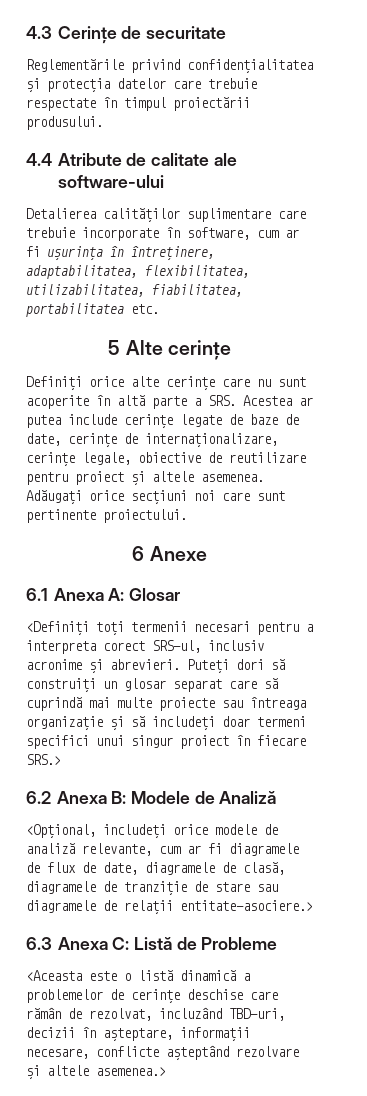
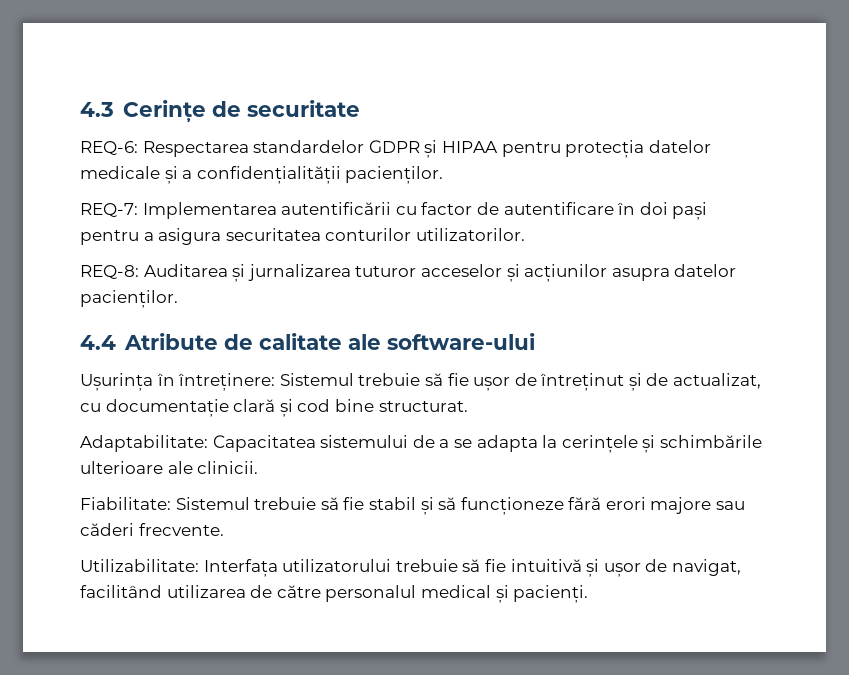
- Reglementările privind confidențialitatea și protecția datelor care trebuie respectate în timpul proiectării produsului.
+ REQ-6: Respectarea standardelor GDPR și HIPAA pentru protecția datelor medicale și a confidențialității pacienților.
+ REQ-7: Implementarea autentificării cu factor de autentificare în doi pași pentru a asigura securitatea conturilor utilizatorilor.
+ REQ-8: Auditarea și jurnalizarea tuturor acceselor și acțiunilor asupra datelor pacienților.
- Detalierea calităților suplimentare care trebuie incorporate în software, cum ar fi ușurința în întreținere, adaptabilitatea, flexibilitatea, utilizabilitatea, fiabilitatea, portabilitatea etc.
- 5 Alte cerințe
- Definiți orice alte cerințe care nu sunt acoperite în altă parte a SRS. Acestea ar putea include cerințe legate de baze de date, cerințe de internaționalizare, cerințe legale, obiective de reutilizare pentru proiect și altele asemenea. Adăugați orice secțiuni noi care sunt pertinente proiectului.
- 6 Anexe
- 6.1 Anexa A: Glosar
- <Definiți toți termenii necesari pentru a interpreta corect SRS-ul, inclusiv acronime și abrevieri. Puteți dori să construiți un glosar separat care să cuprindă mai multe proiecte sau întreaga organizație și să includeți doar termeni specifici unui singur proiect în fiecare SRS.>
- 6.2 Anexa B: Modele de Analiză
- <Opțional, includeți orice modele de analiză relevante, cum ar fi diagramele de flux de date, diagramele de clasă, diagramele de tranziție de stare sau diagramele de relații entitate-asociere.>
- 6.3 Anexa C: Listă de Probleme
- <Aceasta este o listă dinamică a problemelor de cerințe deschise care rămân de rezolvat, incluzând TBD-uri, decizii în așteptare, informații necesare, conflicte așteptând rezolvare și altele asemenea.>
+ Ușurința în întreținere: Sistemul trebuie să fie ușor de întreținut și de actualizat, cu documentație clară și cod bine structurat.
+ Adaptabilitate: Capacitatea sistemului de a se adapta la cerințele și schimbările ulterioare ale clinicii.
+ Fiabilitate: Sistemul trebuie să fie stabil și să funcționeze fără erori majore sau căderi frecvente.
+ Utilizabilitate: Interfața utilizatorului trebuie să fie intuitivă și ușor de navigat, facilitând utilizarea de către personalul medical și pacienți.

